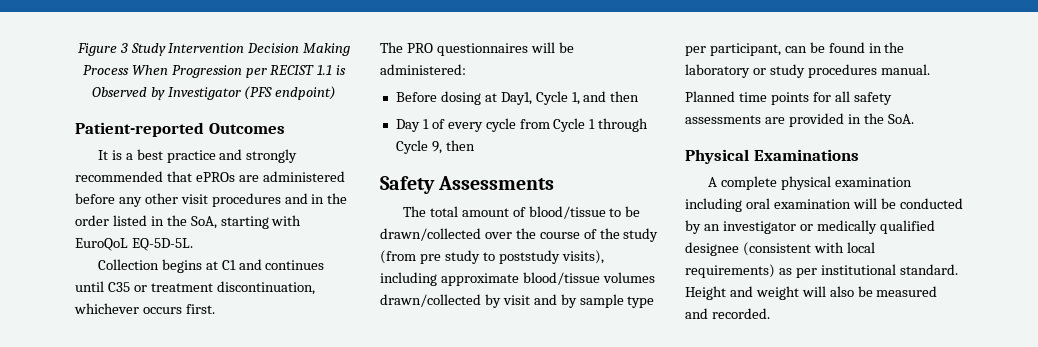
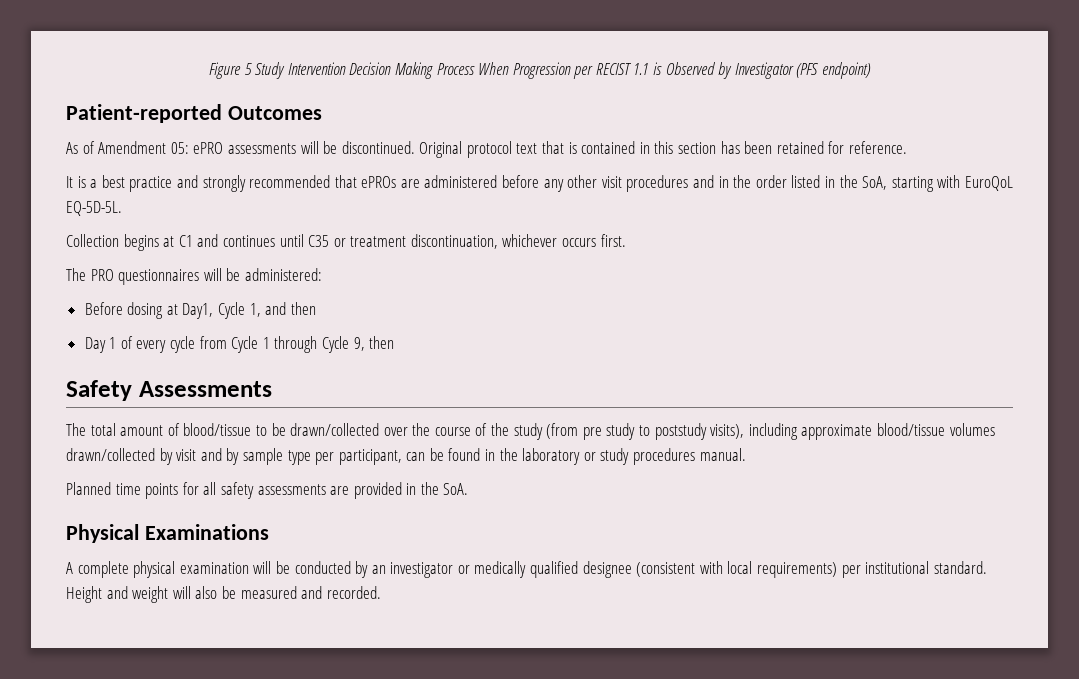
- Figure 3 Study Intervention Decision Making Process When Progression per RECIST 1.1 is Observed by Investigator (PFS endpoint)
+ Figure 5 Study Intervention Decision Making Process When Progression per RECIST 1.1 is Observed by Investigator (PFS endpoint)
+ As of Amendment 05: ePRO assessments will be discontinued. Original protocol text that is contained in this section has been retained for reference.
- A complete physical examination including oral examination will be conducted by an investigator or medically qualified designee (consistent with local requirements) as per institutional standard.
+ A complete physical examination will be conducted by an investigator or medically qualified designee (consistent with local requirements) per institutional standard.

